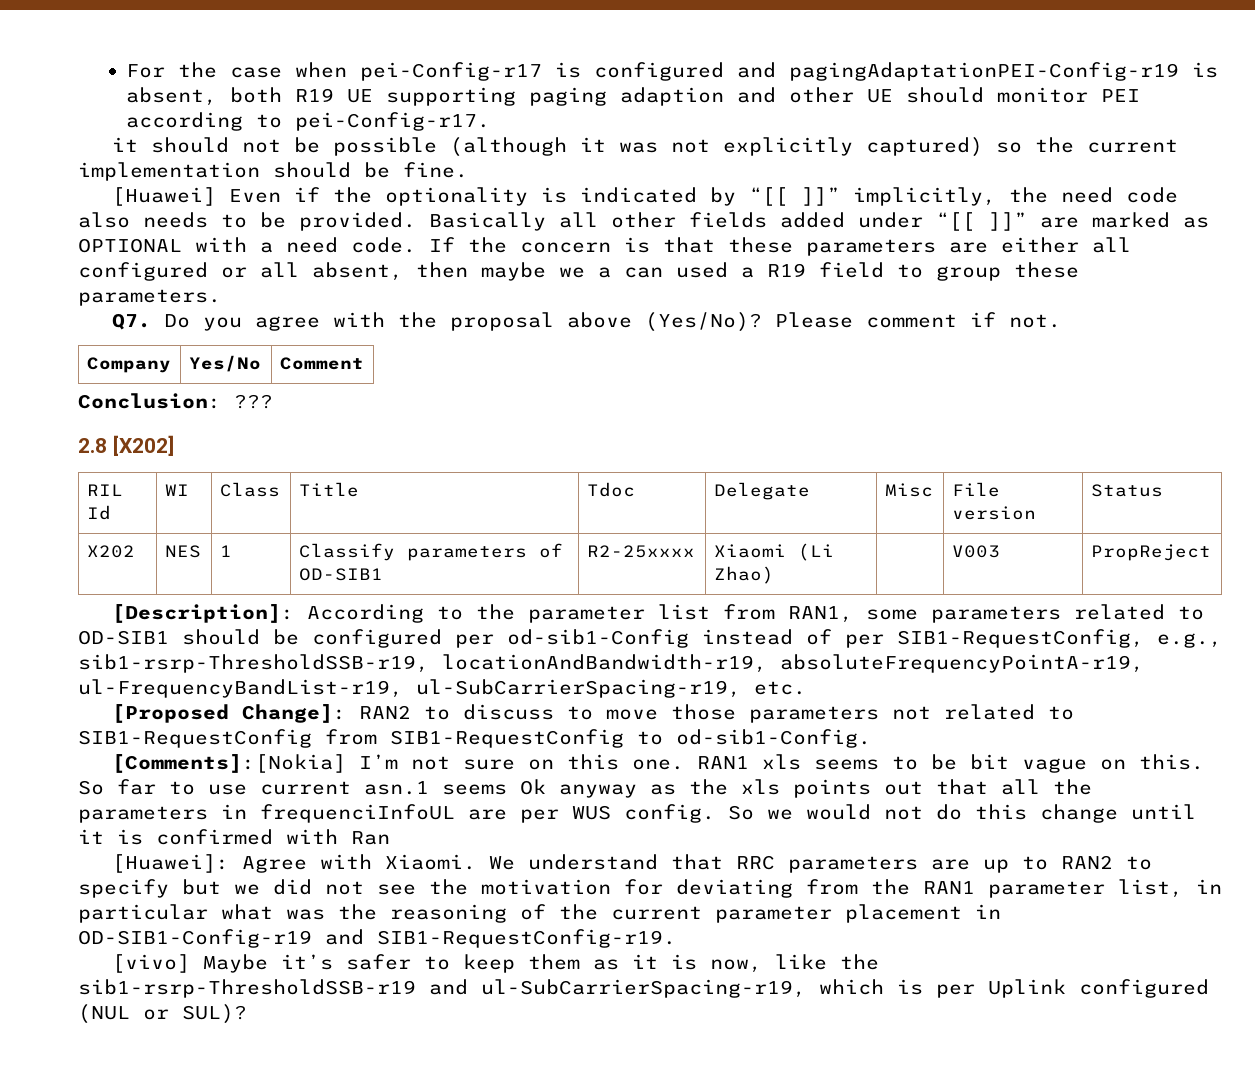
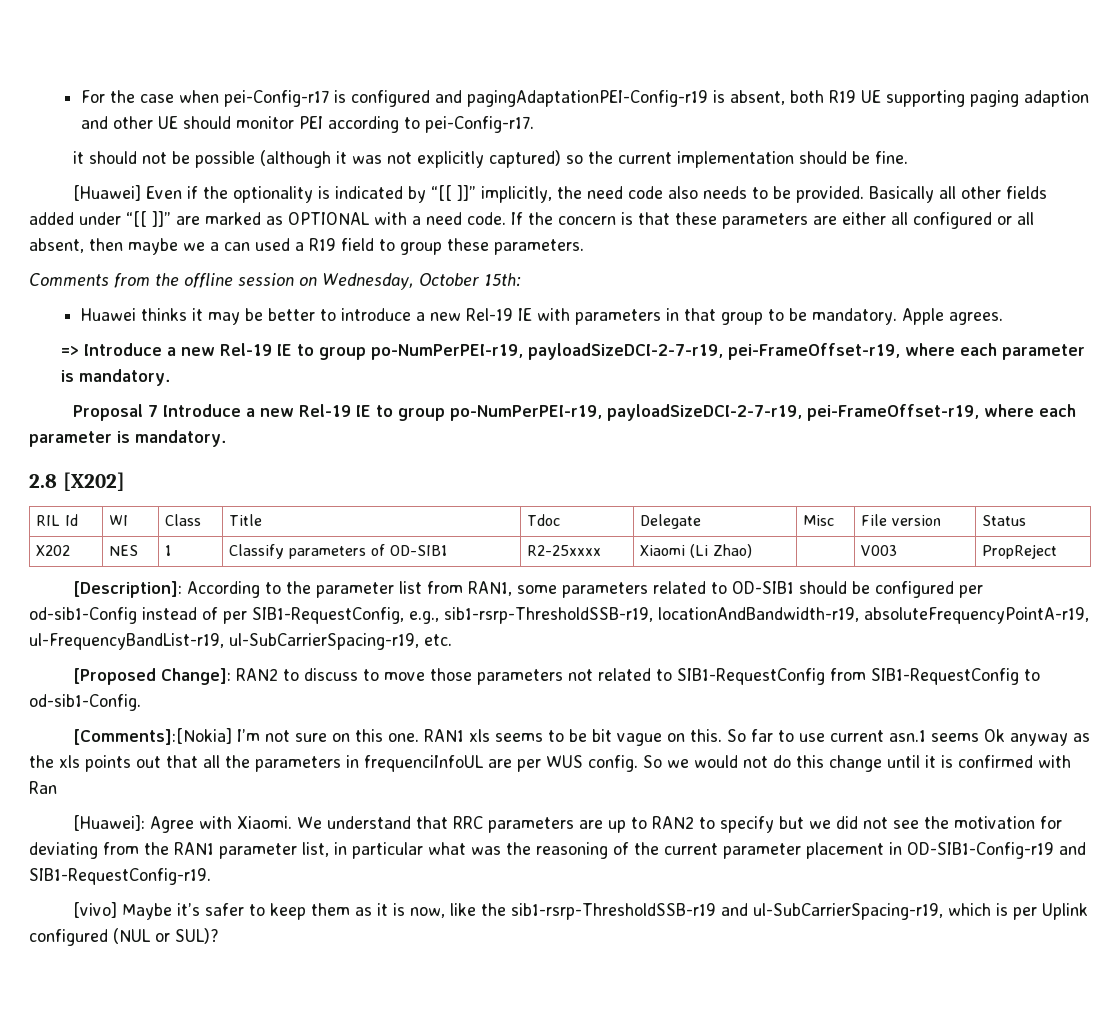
- Q7. Do you agree with the proposal above (Yes/No)? Please comment if not.
- Company | Yes/No | Comment
- Conclusion: ???
+ Comments from the offline session on Wednesday, October 15th:
+ Huawei thinks it may be better to introduce a new Rel-19 IE with parameters in that group to be mandatory. Apple agrees.
+ => Introduce a new Rel-19 IE to group po-NumPerPEI-r19, payloadSizeDCI-2-7-r19, pei-FrameOffset-r19, where each parameter is mandatory.
+ Proposal 7 Introduce a new Rel-19 IE to group po-NumPerPEI-r19, payloadSizeDCI-2-7-r19, pei-FrameOffset-r19, where each parameter is mandatory.

